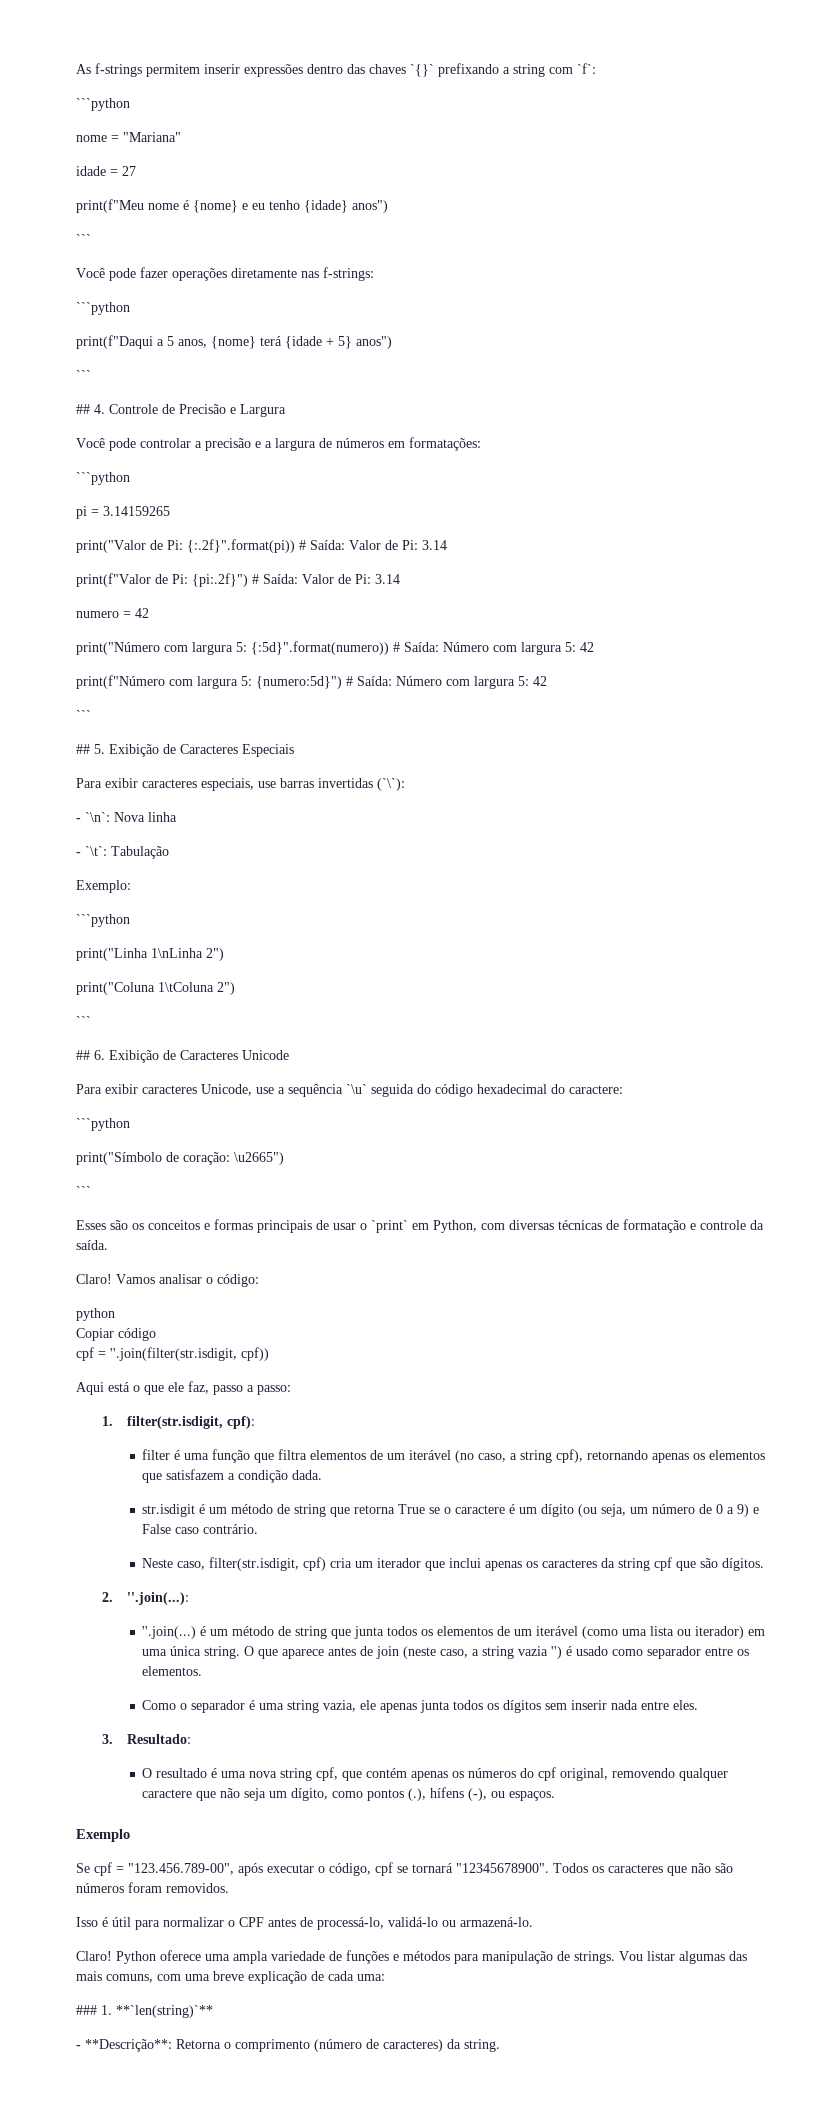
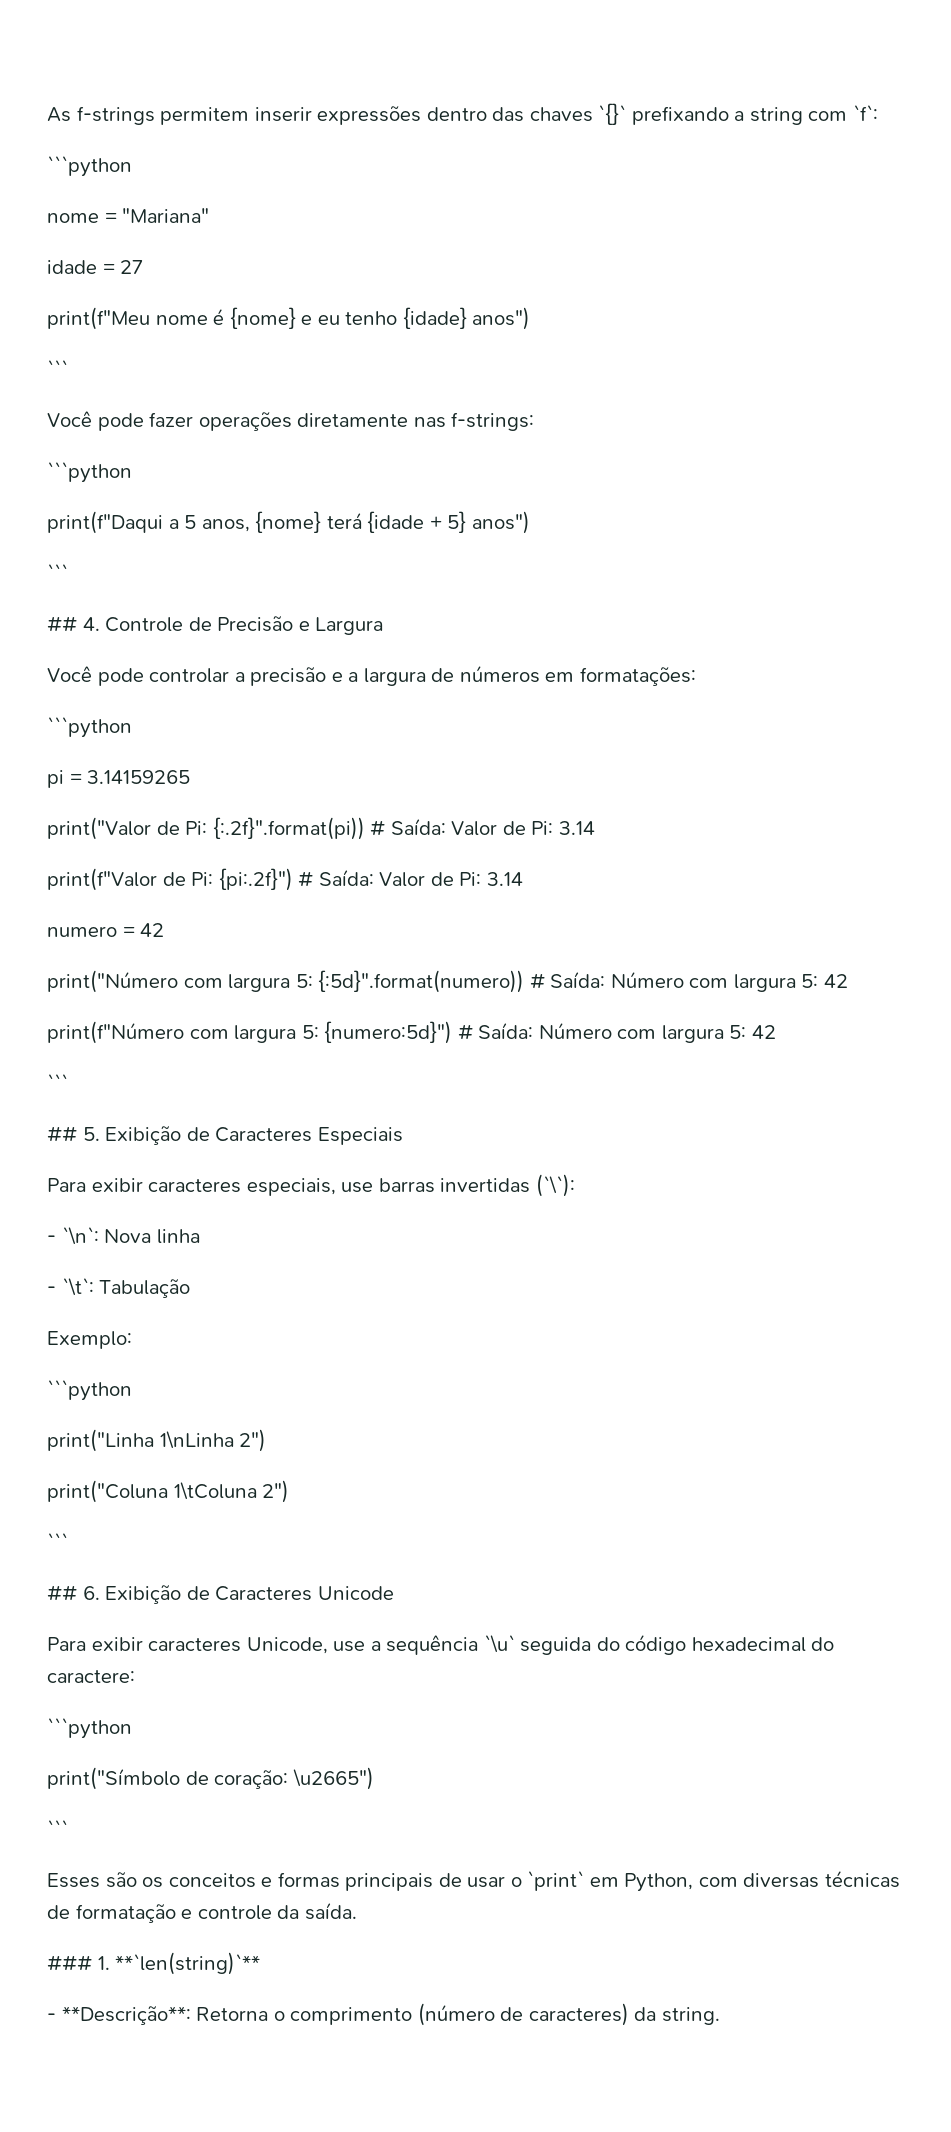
- Claro! Vamos analisar o código:
- python
- Copiar código
- cpf = ''.join(filter(str.isdigit, cpf))
- Aqui está o que ele faz, passo a passo:
- 1. filter(str.isdigit, cpf):
- filter é uma função que filtra elementos de um iterável (no caso, a string cpf), retornando apenas os elementos que satisfazem a condição dada.
- str.isdigit é um método de string que retorna True se o caractere é um dígito (ou seja, um número de 0 a 9) e False caso contrário.
- Neste caso, filter(str.isdigit, cpf) cria um iterador que inclui apenas os caracteres da string cpf que são dígitos.
- 2. ''.join(...):
- ''.join(...) é um método de string que junta todos os elementos de um iterável (como uma lista ou iterador) em uma única string. O que aparece antes de join (neste caso, a string vazia '') é usado como separador entre os elementos.
- Como o separador é uma string vazia, ele apenas junta todos os dígitos sem inserir nada entre eles.
- 3. Resultado:
- O resultado é uma nova string cpf, que contém apenas os números do cpf original, removendo qualquer caractere que não seja um dígito, como pontos (.), hífens (-), ou espaços.
- Exemplo
- Se cpf = "123.456.789-00", após executar o código, cpf se tornará "12345678900". Todos os caracteres que não são números foram removidos.
- Isso é útil para normalizar o CPF antes de processá-lo, validá-lo ou armazená-lo.
- Claro! Python oferece uma ampla variedade de funções e métodos para manipulação de strings. Vou listar algumas das mais comuns, com uma breve explicação de cada uma:

